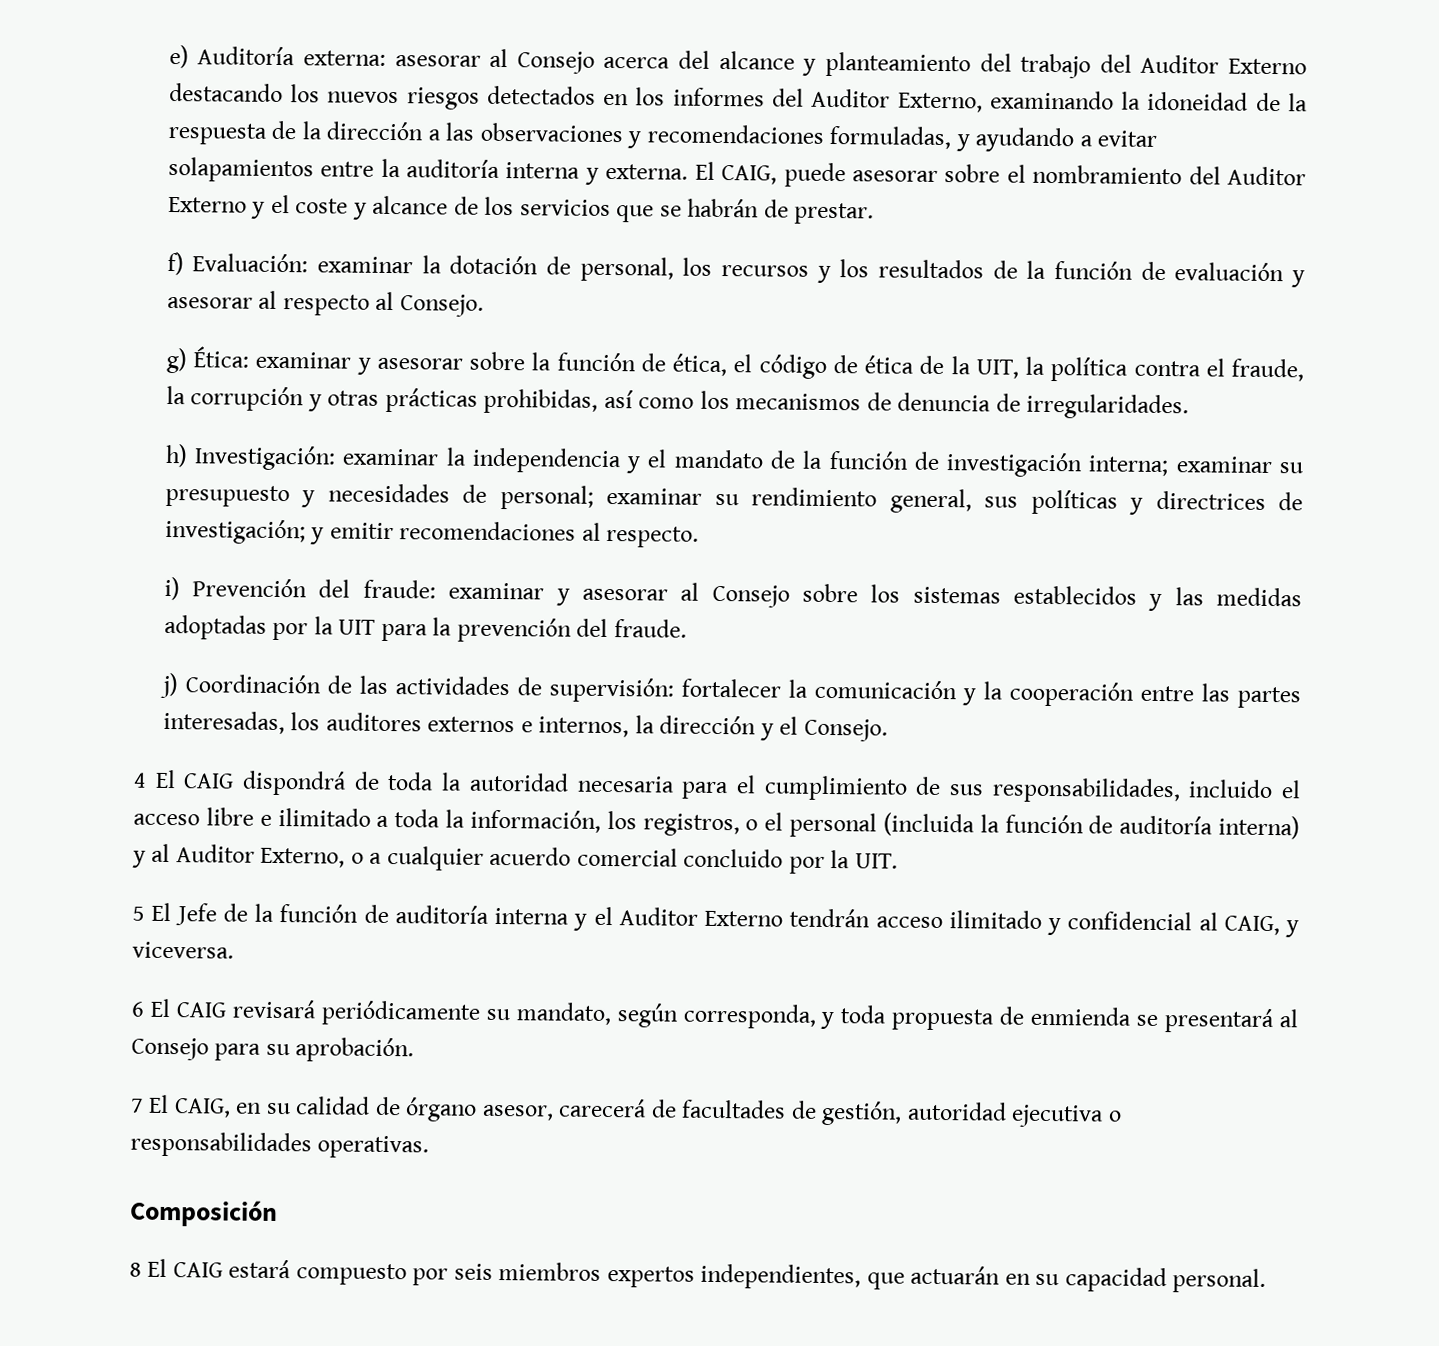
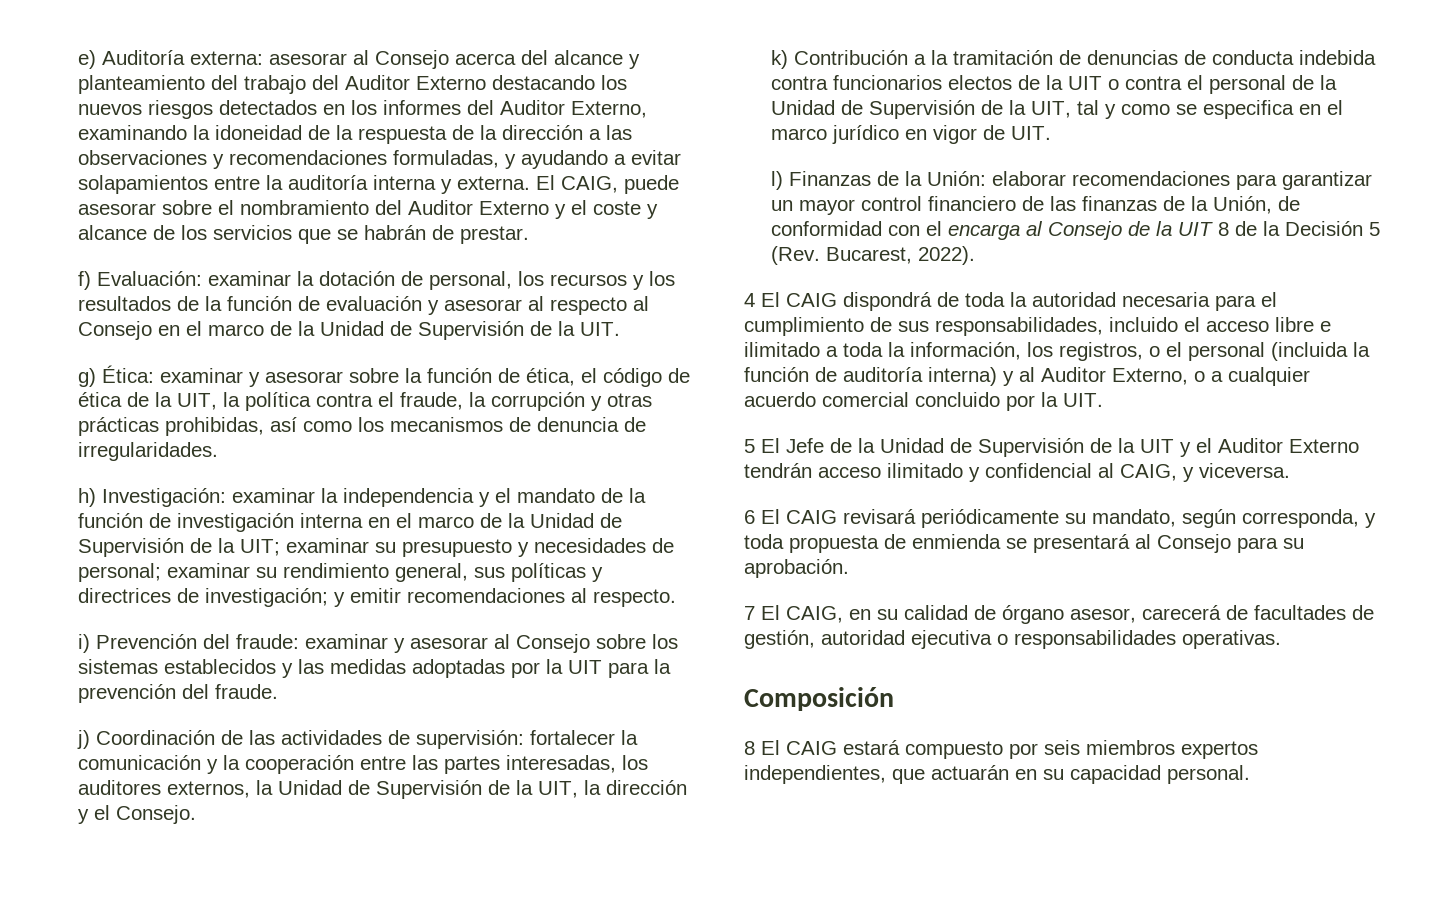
- f) Evaluación: examinar la dotación de personal, los recursos y los resultados de la función de evaluación y asesorar al respecto al Consejo.
+ f) Evaluación: examinar la dotación de personal, los recursos y los resultados de la función de evaluación y asesorar al respecto al Consejo en el marco de la Unidad de Supervisión de la UIT.
- h) Investigación: examinar la independencia y el mandato de la función de investigación interna; examinar su presupuesto y necesidades de personal; examinar su rendimiento general, sus políticas y directrices de investigación; y emitir recomendaciones al respecto.
+ h) Investigación: examinar la independencia y el mandato de la función de investigación interna en el marco de la Unidad de Supervisión de la UIT; examinar su presupuesto y necesidades de personal; examinar su rendimiento general, sus políticas y directrices de investigación; y emitir recomendaciones al respecto.
- j) Coordinación de las actividades de supervisión: fortalecer la comunicación y la cooperación entre las partes interesadas, los auditores externos e internos, la dirección y el Consejo.
+ j) Coordinación de las actividades de supervisión: fortalecer la comunicación y la cooperación entre las partes interesadas, los auditores externos, la Unidad de Supervisión de la UIT, la dirección y el Consejo.
+ k) Contribución a la tramitación de denuncias de conducta indebida contra funcionarios electos de la UIT o contra el personal de la Unidad de Supervisión de la UIT, tal y como se especifica en el marco jurídico en vigor de UIT.
+ l) Finanzas de la Unión: elaborar recomendaciones para garantizar un mayor control financiero de las finanzas de la Unión, de conformidad con el encarga al Consejo de la UIT 8 de la Decisión 5 (Rev. Bucarest, 2022).
- 5 El Jefe de la función de auditoría interna y el Auditor Externo tendrán acceso ilimitado y confidencial al CAIG, y viceversa.
+ 5 El Jefe de la Unidad de Supervisión de la UIT y el Auditor Externo tendrán acceso ilimitado y confidencial al CAIG, y viceversa.

